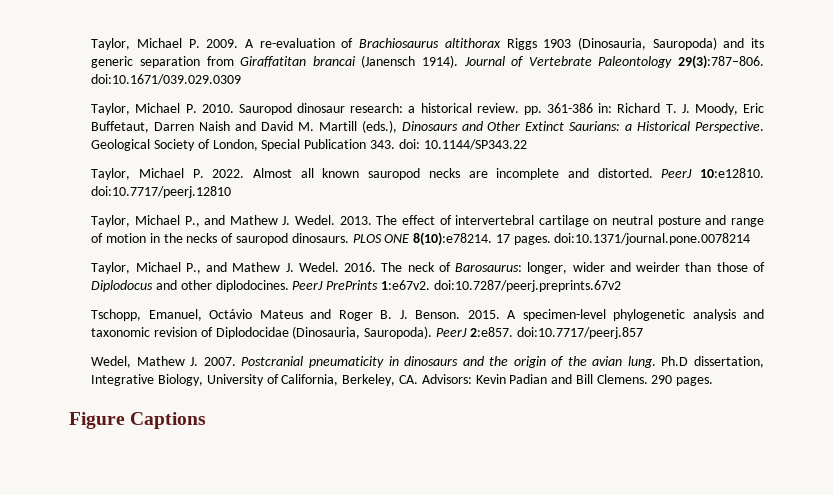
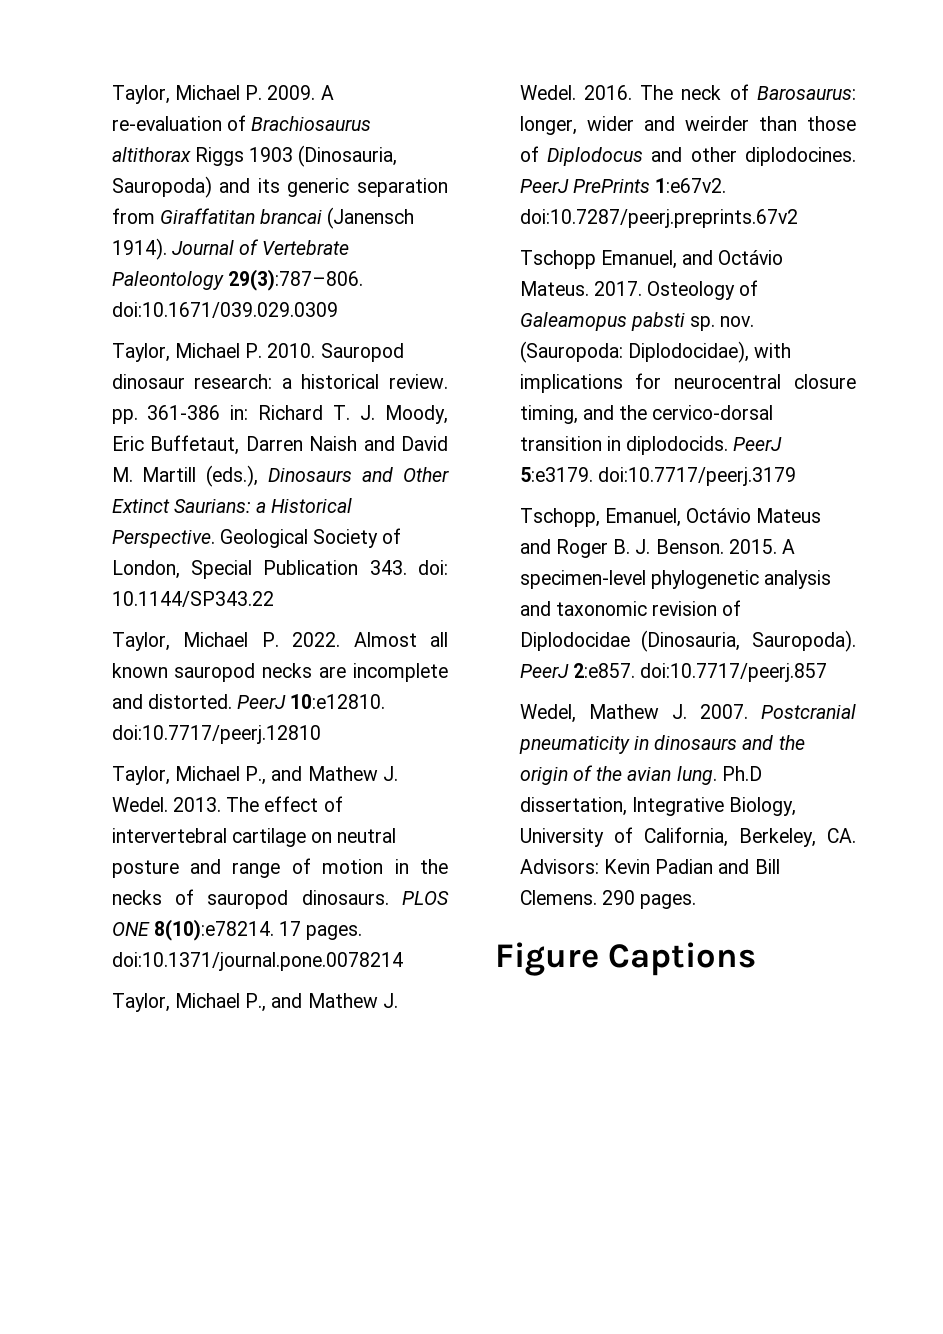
+ Tschopp Emanuel, and Octávio Mateus. 2017. Osteology of Galeamopus pabsti sp. nov. (Sauropoda: Diplodocidae), with implications for neurocentral closure timing, and the cervico-dorsal transition in diplodocids. PeerJ 5:e3179. doi:10.7717/peerj.3179

